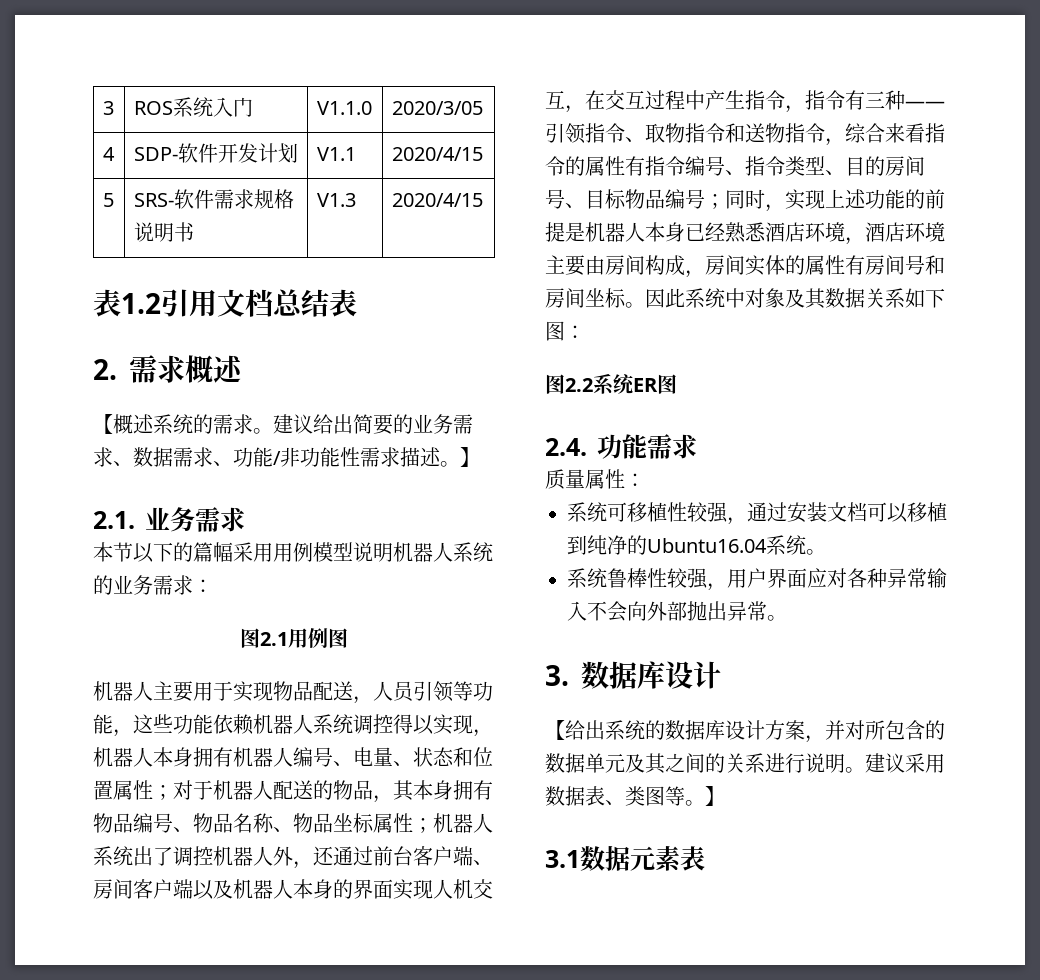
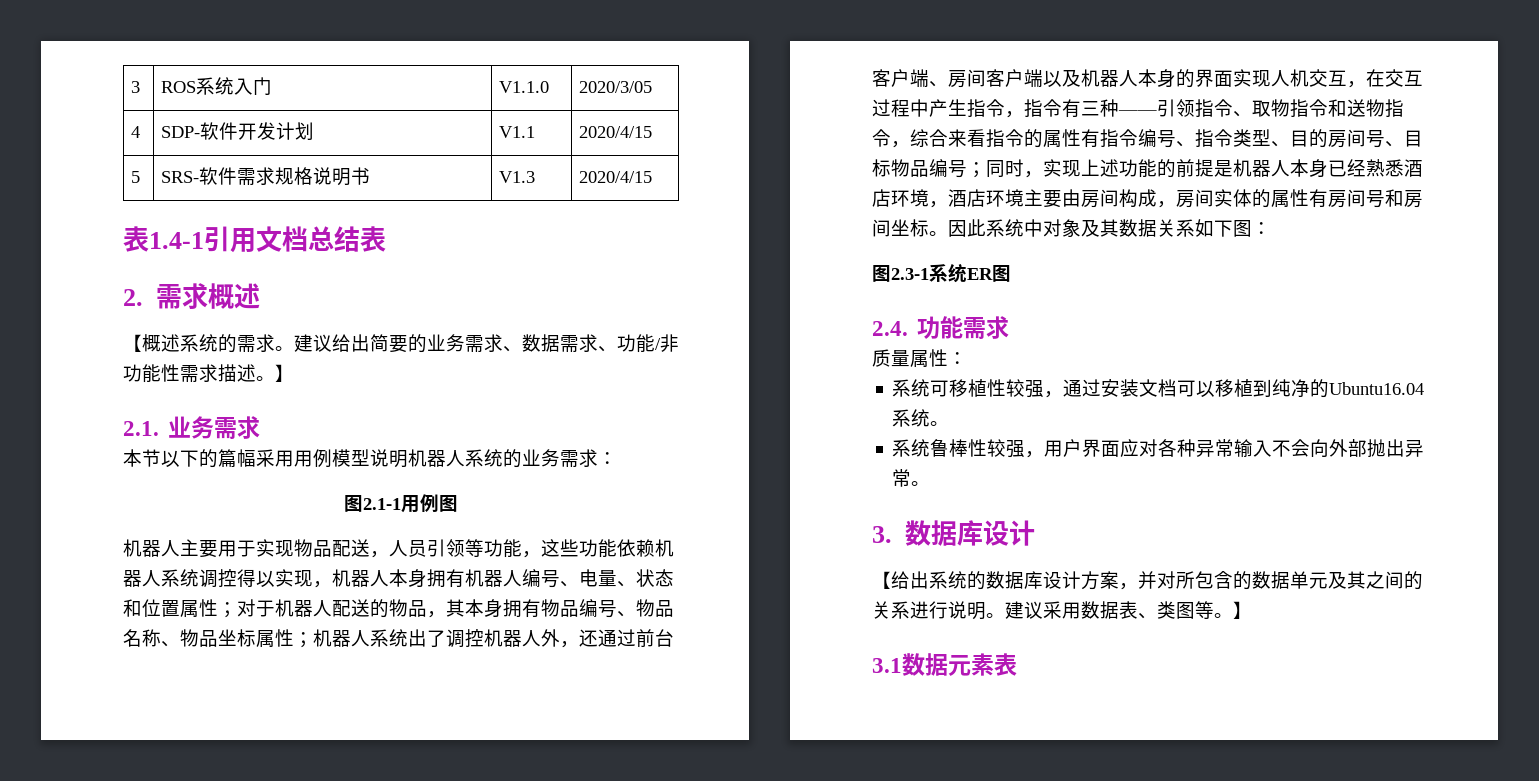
- 表1.2引用文档总结表
+ 表1.4-1引用文档总结表
- 图2.1用例图
+ 图2.1-1用例图
- 图2.2系统ER图
+ 图2.3-1系统ER图

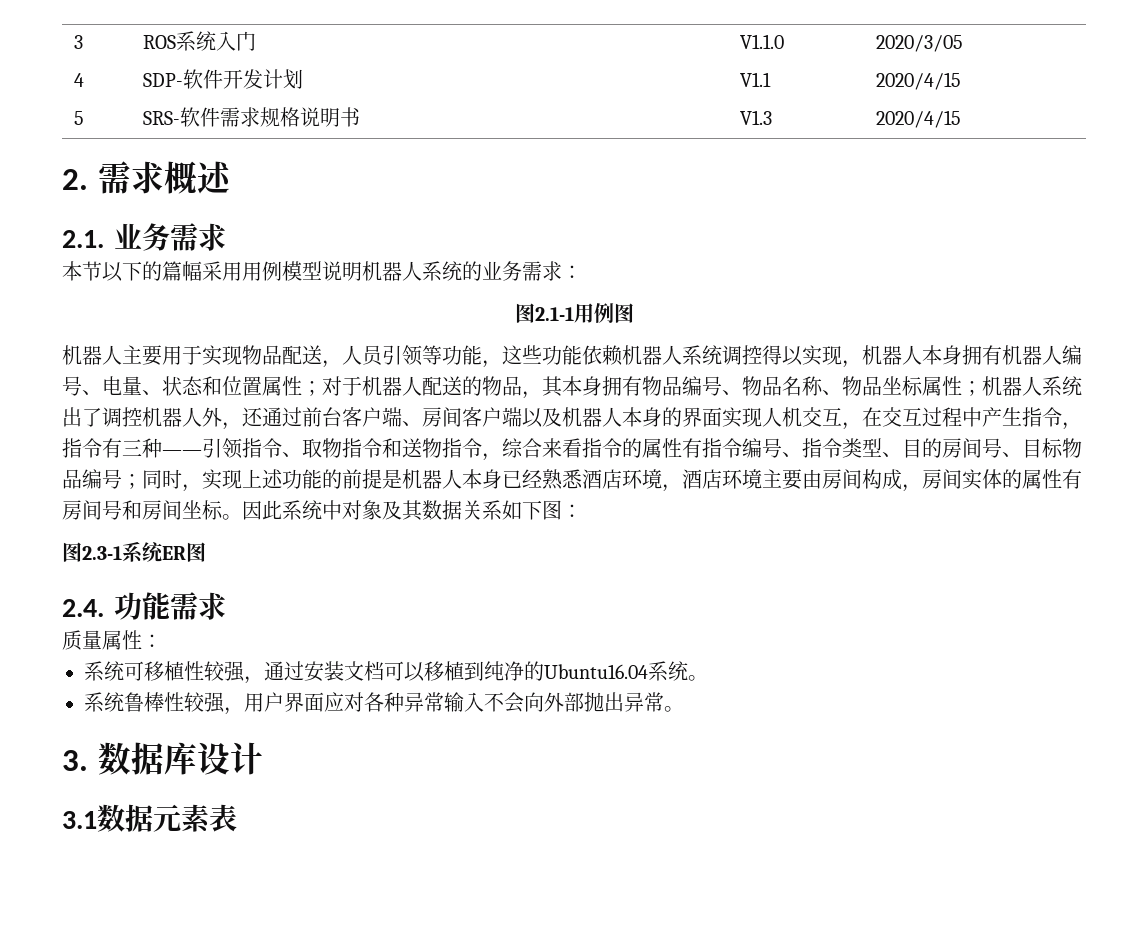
- 表1.4-1引用文档总结表
  2.需求概述
- 【概述系统的需求。建议给出简要的业务需求、数据需求、功能/非功能性需求描述。】
- 【给出系统的数据库设计方案，并对所包含的数据单元及其之间的关系进行说明。建议采用数据表、类图等。】

